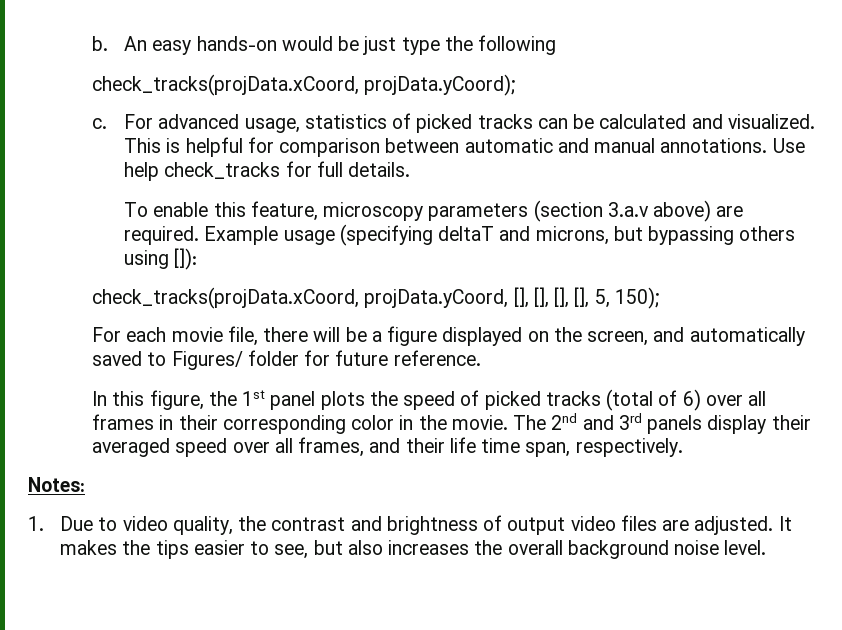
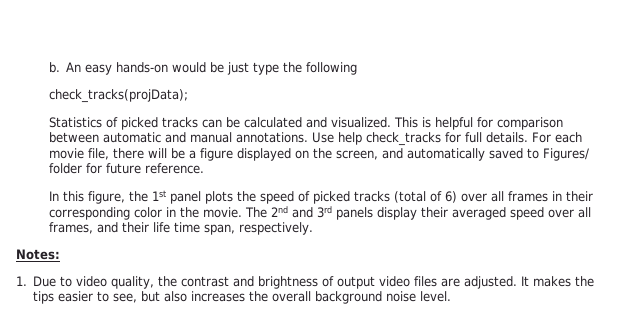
- check_tracks(projData.xCoord, projData.yCoord);
- c. For advanced usage, statistics of picked tracks can be calculated and visualized.
+ check_tracks(projData);
+ Statistics of picked tracks can be calculated and visualized.
- Use help check_tracks for full details.
- To enable this feature, microscopy parameters (section 3.a.v above) are required. Example usage (specifying deltaT and microns, but bypassing others using []):
- check_tracks(projData.xCoord, projData.yCoord, [], [], [], [], 5, 150);
- For each movie file, there will be a figure displayed on the screen, and automatically saved to Figures/ folder for future reference.
+ Use help check_tracks for full details. For each movie file, there will be a figure displayed on the screen, and automatically saved to Figures/ folder for future reference.

